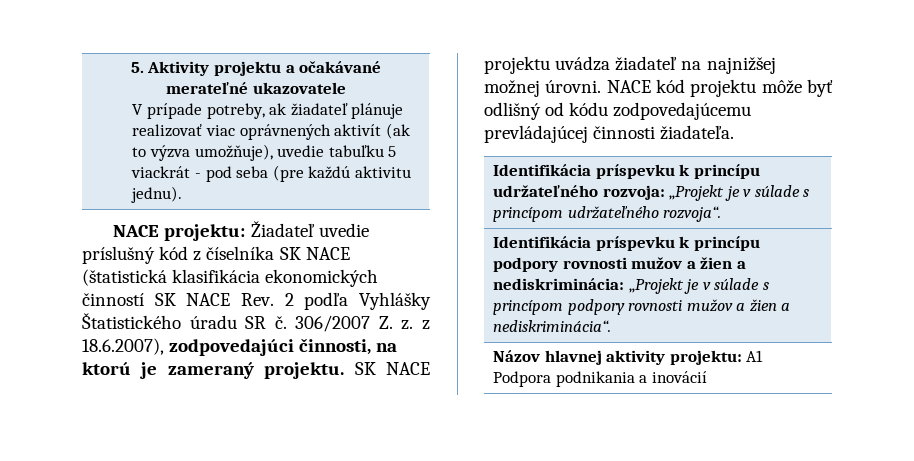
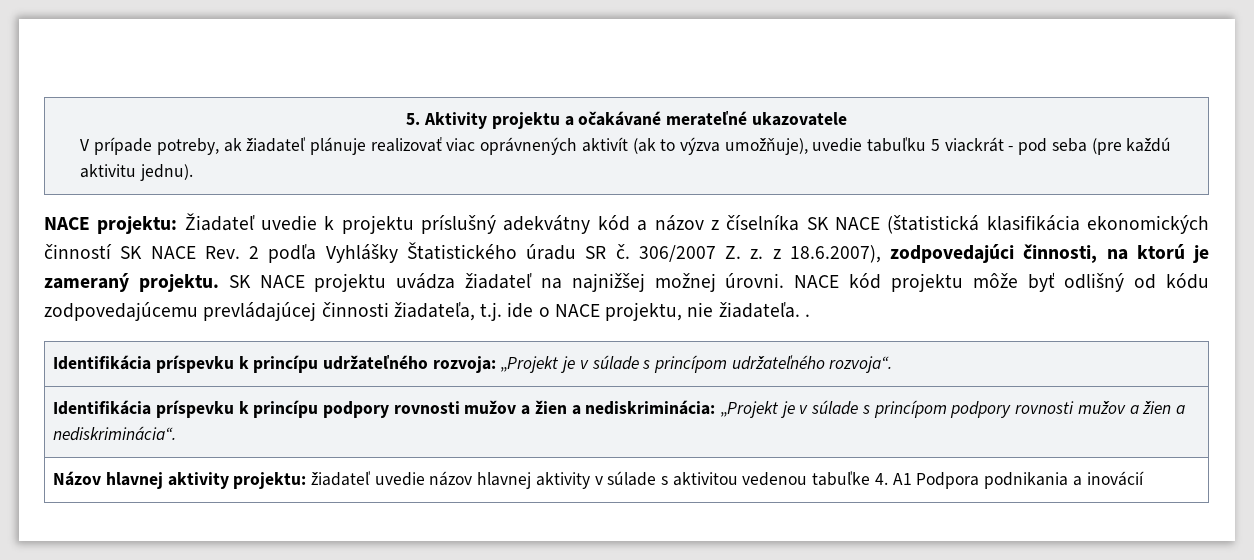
- NACE projektu: Žiadateľ uvedie príslušný kód z číselníka SK NACE (štatistická klasifikácia ekonomických činností SK NACE Rev. 2 podľa Vyhlášky Štatistického úradu SR č.
+ NACE projektu: Žiadateľ uvedie k projektu príslušný adekvátny kód a názov z číselníka SK NACE (štatistická klasifikácia ekonomických činností SK NACE Rev. 2 podľa Vyhlášky Štatistického úradu SR č.
- NACE kód projektu môže byť odlišný od kódu zodpovedajúcemu prevládajúcej činnosti žiadateľa.
+ NACE kód projektu môže byť odlišný od kódu zodpovedajúcemu prevládajúcej činnosti žiadateľa, t.j. ide o NACE projektu, nie žiadateľa. .
- Názov hlavnej aktivity projektu: A1 Podpora podnikania a inovácií
+ Názov hlavnej aktivity projektu: žiadateľ uvedie názov hlavnej aktivity v súlade s aktivitou vedenou tabuľke 4. A1 Podpora podnikania a inovácií

